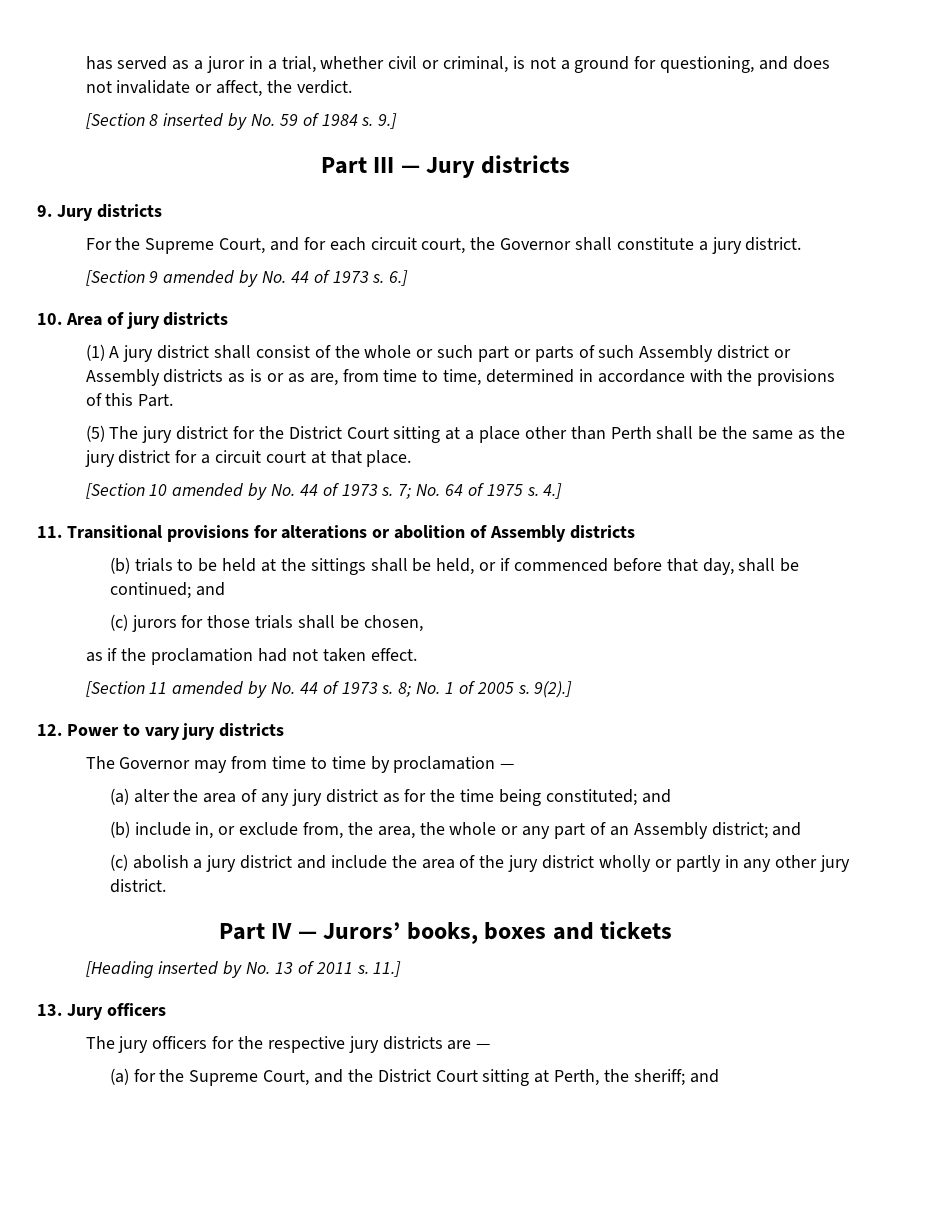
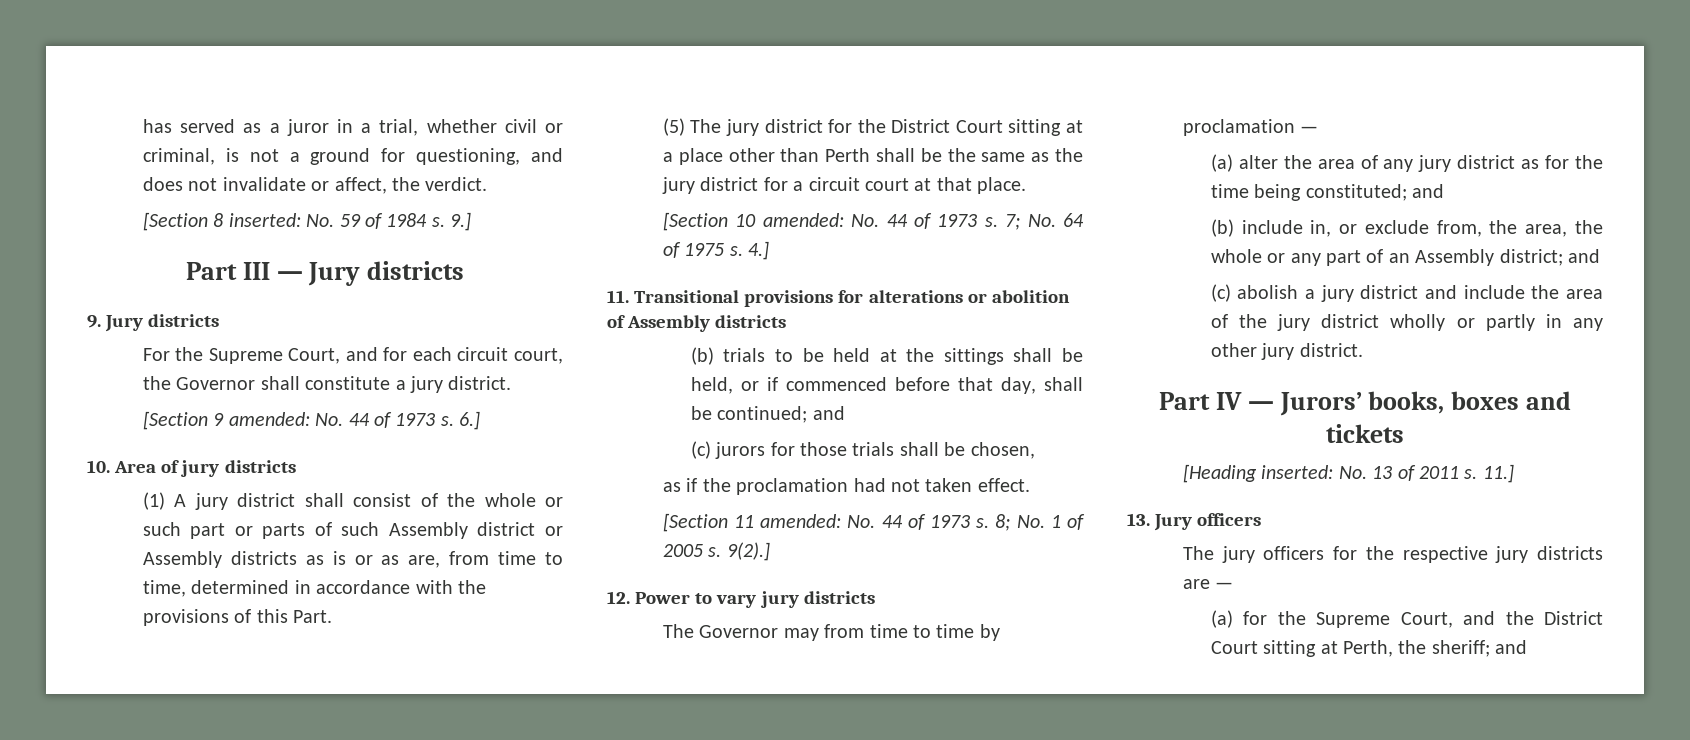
- [Section 8 inserted by No. 59 of 1984 s.
+ [Section 8 inserted: No. 59 of 1984 s.
- [Section 9 amended by No. 44 of 1973 s.
+ [Section 9 amended: No. 44 of 1973 s.
- [Section 10 amended by No. 44 of 1973 s.
+ [Section 10 amended: No. 44 of 1973 s.
- [Section 11 amended by No. 44 of 1973 s.
+ [Section 11 amended: No. 44 of 1973 s.
- [Heading inserted by No. 13 of 2011 s.
+ [Heading inserted: No. 13 of 2011 s.

